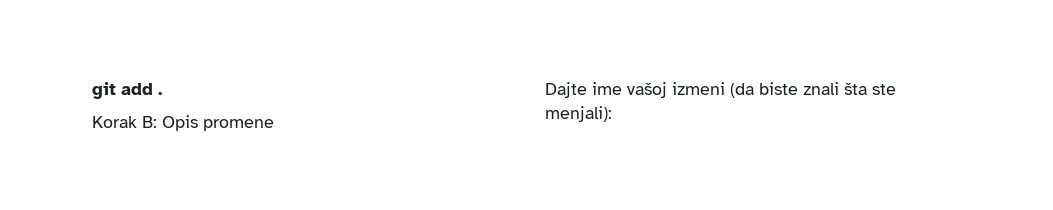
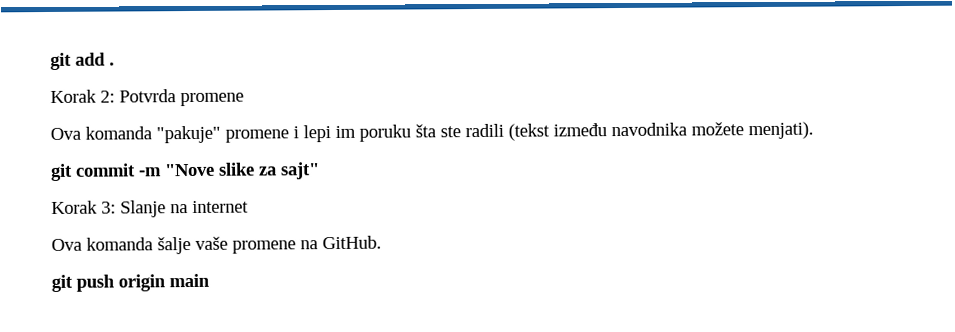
- Korak B: Opis promene
+ Korak 2: Potvrda promene
- Dajte ime vašoj izmeni (da biste znali šta ste menjali):
+ Ova komanda "pakuje" promene i lepi im poruku šta ste radili (tekst između navodnika možete menjati).
+ git commit -m "Nove slike za sajt"
+ Korak 3: Slanje na internet
+ Ova komanda šalje vaše promene na GitHub.
+ git push origin main

